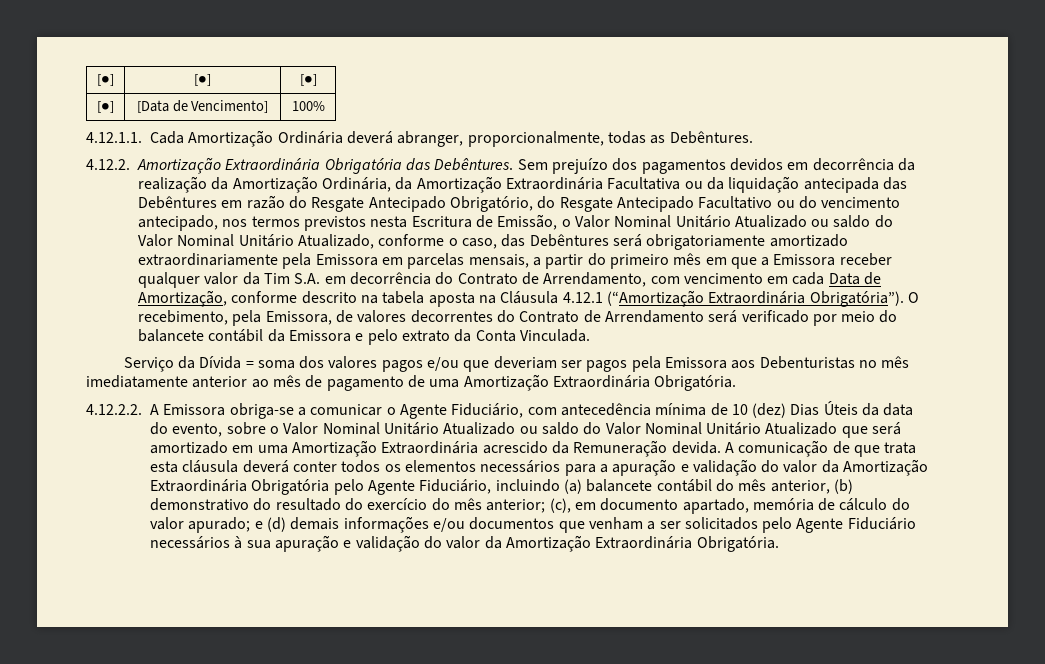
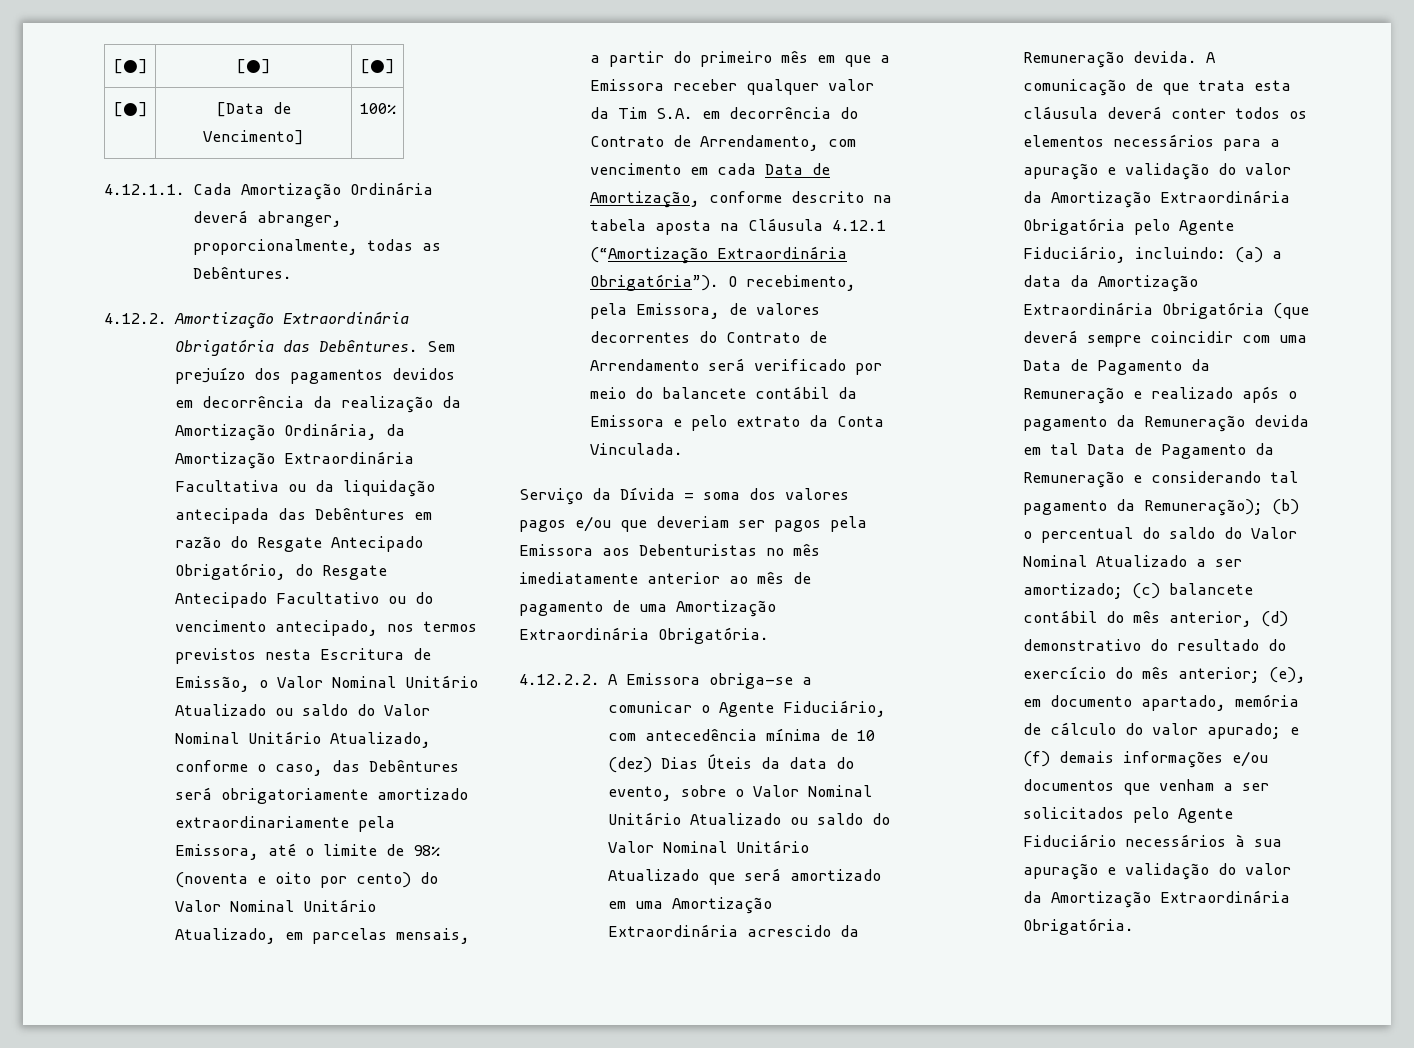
- Sem prejuízo dos pagamentos devidos em decorrência da realização da Amortização Ordinária, da Amortização Extraordinária Facultativa ou da liquidação antecipada das Debêntures em razão do Resgate Antecipado Obrigatório, do Resgate Antecipado Facultativo ou do vencimento antecipado, nos termos previstos nesta Escritura de Emissão, o Valor Nominal Unitário Atualizado ou saldo do Valor Nominal Unitário Atualizado, conforme o caso, das Debêntures será obrigatoriamente amortizado extraordinariamente pela Emissora em parcelas mensais, a partir do primeiro mês em que a Emissora receber qualquer valor da Tim S.A. em decorrência do Contrato de Arrendamento, com vencimento em cada Data de Amortização, conforme descrito na tabela aposta na Cláusula 4.12.1 (“Amortização Extraordinária Obrigatória”).
+ Sem prejuízo dos pagamentos devidos em decorrência da realização da Amortização Ordinária, da Amortização Extraordinária Facultativa ou da liquidação antecipada das Debêntures em razão do Resgate Antecipado Obrigatório, do Resgate Antecipado Facultativo ou do vencimento antecipado, nos termos previstos nesta Escritura de Emissão, o Valor Nominal Unitário Atualizado ou saldo do Valor Nominal Unitário Atualizado, conforme o caso, das Debêntures será obrigatoriamente amortizado extraordinariamente pela Emissora, até o limite de 98% (noventa e oito por cento) do Valor Nominal Unitário Atualizado, em parcelas mensais, a partir do primeiro mês em que a Emissora receber qualquer valor da Tim S.A. em decorrência do Contrato de Arrendamento, com vencimento em cada Data de Amortização, conforme descrito na tabela aposta na Cláusula 4.12.1 (“Amortização Extraordinária Obrigatória”).
- A comunicação de que trata esta cláusula deverá conter todos os elementos necessários para a apuração e validação do valor da Amortização Extraordinária Obrigatória pelo Agente Fiduciário, incluindo (a) balancete contábil do mês anterior, (b) demonstrativo do resultado do exercício do mês anterior;
+ A comunicação de que trata esta cláusula deverá conter todos os elementos necessários para a apuração e validação do valor da Amortização Extraordinária Obrigatória pelo Agente Fiduciário, incluindo: (a) a data da Amortização Extraordinária Obrigatória (que deverá sempre coincidir com uma Data de Pagamento da Remuneração e realizado após o pagamento da Remuneração devida em tal Data de Pagamento da Remuneração e considerando tal pagamento da Remuneração); (b) o percentual do saldo do Valor Nominal Atualizado a ser amortizado; (c) balancete contábil do mês anterior, (d) demonstrativo do resultado do exercício do mês anterior;
- (c), em documento apartado, memória de cálculo do valor apurado;
+ (e), em documento apartado, memória de cálculo do valor apurado;
- e (d) demais informações e/ou documentos que venham a ser solicitados pelo Agente Fiduciário necessários à sua apuração e validação do valor da Amortização Extraordinária Obrigatória.
+ e (f) demais informações e/ou documentos que venham a ser solicitados pelo Agente Fiduciário necessários à sua apuração e validação do valor da Amortização Extraordinária Obrigatória.

